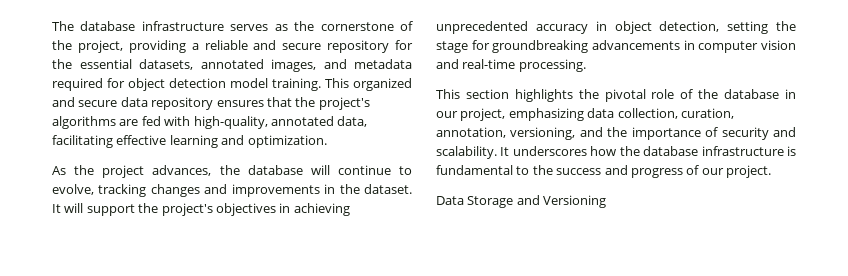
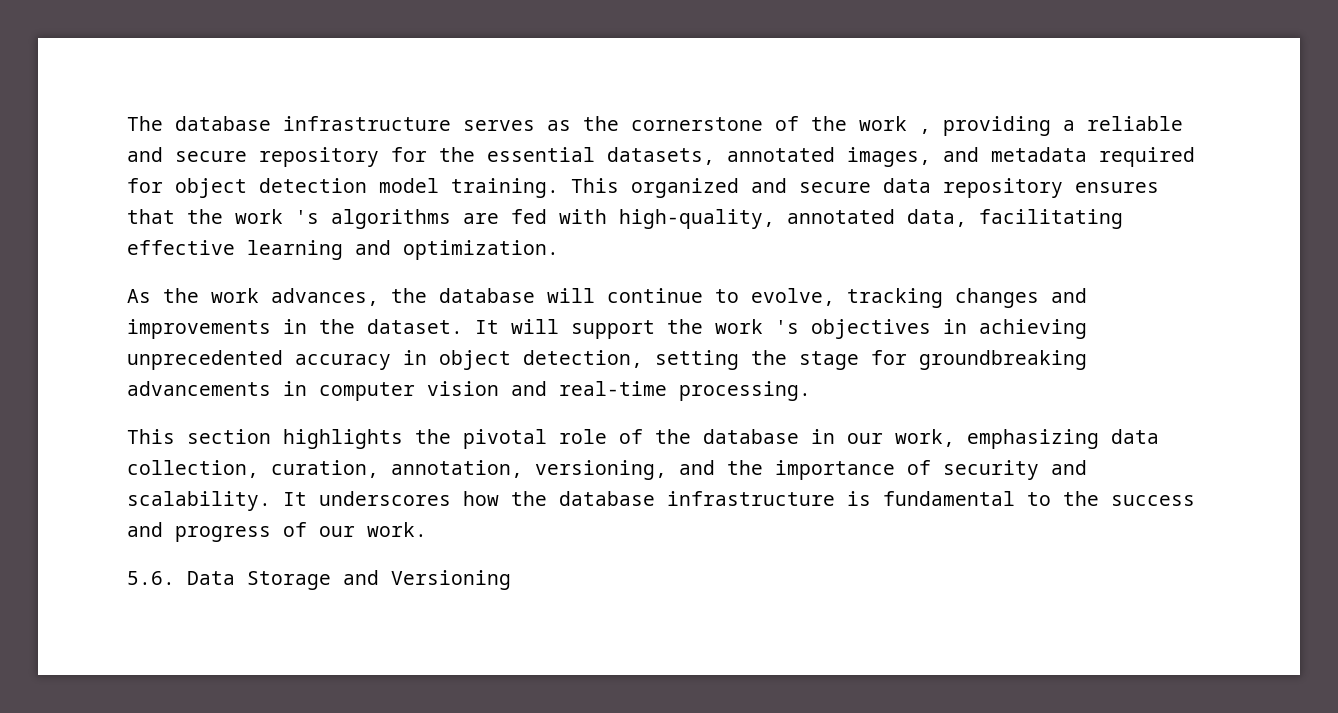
- The database infrastructure serves as the cornerstone of the project, providing a reliable and secure repository for the essential datasets, annotated images, and metadata required for object detection model training.
+ The database infrastructure serves as the cornerstone of the work , providing a reliable and secure repository for the essential datasets, annotated images, and metadata required for object detection model training.
- This organized and secure data repository ensures that the project's algorithms are fed with high-quality, annotated data, facilitating effective learning and optimization.
+ This organized and secure data repository ensures that the work 's algorithms are fed with high-quality, annotated data, facilitating effective learning and optimization.
- As the project advances, the database will continue to evolve, tracking changes and improvements in the dataset.
+ As the work advances, the database will continue to evolve, tracking changes and improvements in the dataset.
- It will support the project's objectives in achieving unprecedented accuracy in object detection, setting the stage for groundbreaking advancements in computer vision and real-time processing.
+ It will support the work 's objectives in achieving unprecedented accuracy in object detection, setting the stage for groundbreaking advancements in computer vision and real-time processing.
- This section highlights the pivotal role of the database in our project, emphasizing data collection, curation, annotation, versioning, and the importance of security and scalability.
+ This section highlights the pivotal role of the database in our work, emphasizing data collection, curation, annotation, versioning, and the importance of security and scalability.
- It underscores how the database infrastructure is fundamental to the success and progress of our project.
- Data Storage and Versioning
+ It underscores how the database infrastructure is fundamental to the success and progress of our work.
+ 5.6. Data Storage and Versioning

